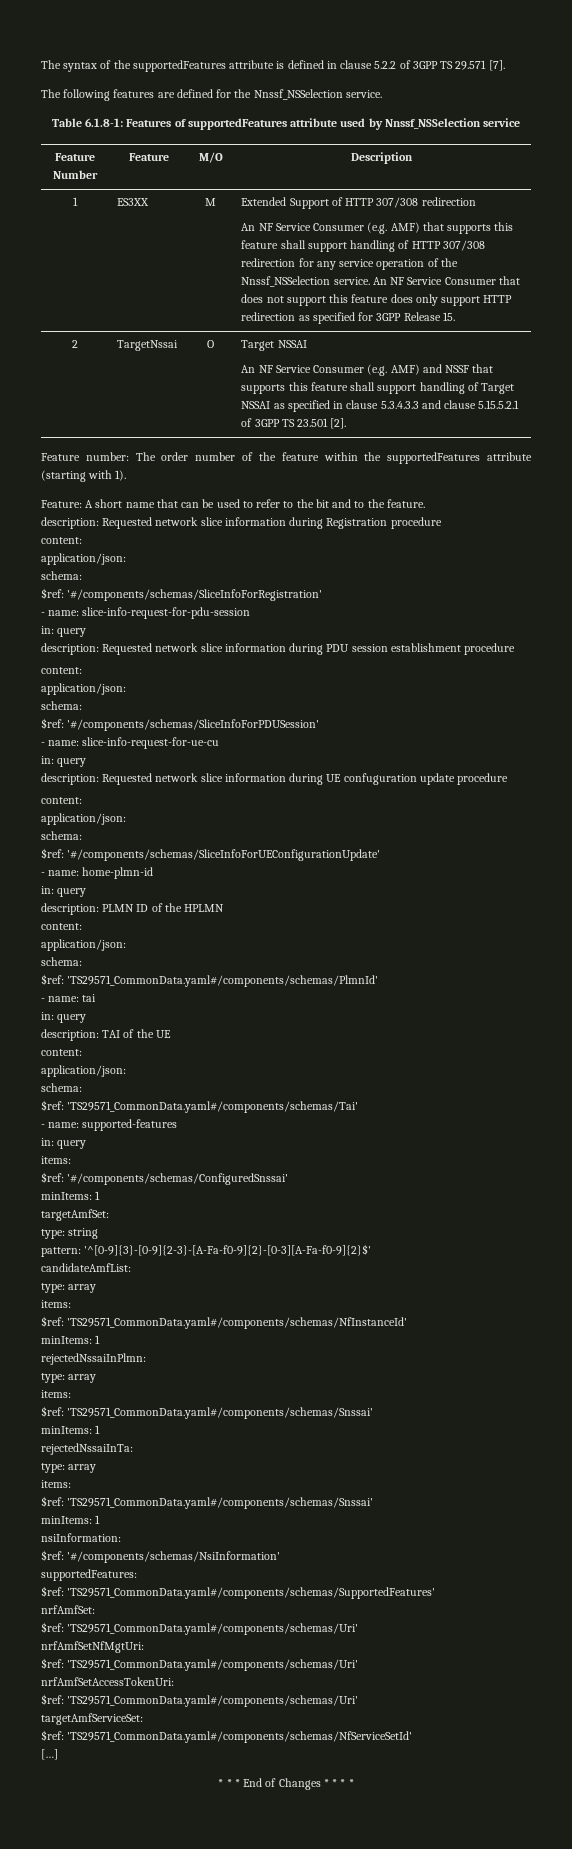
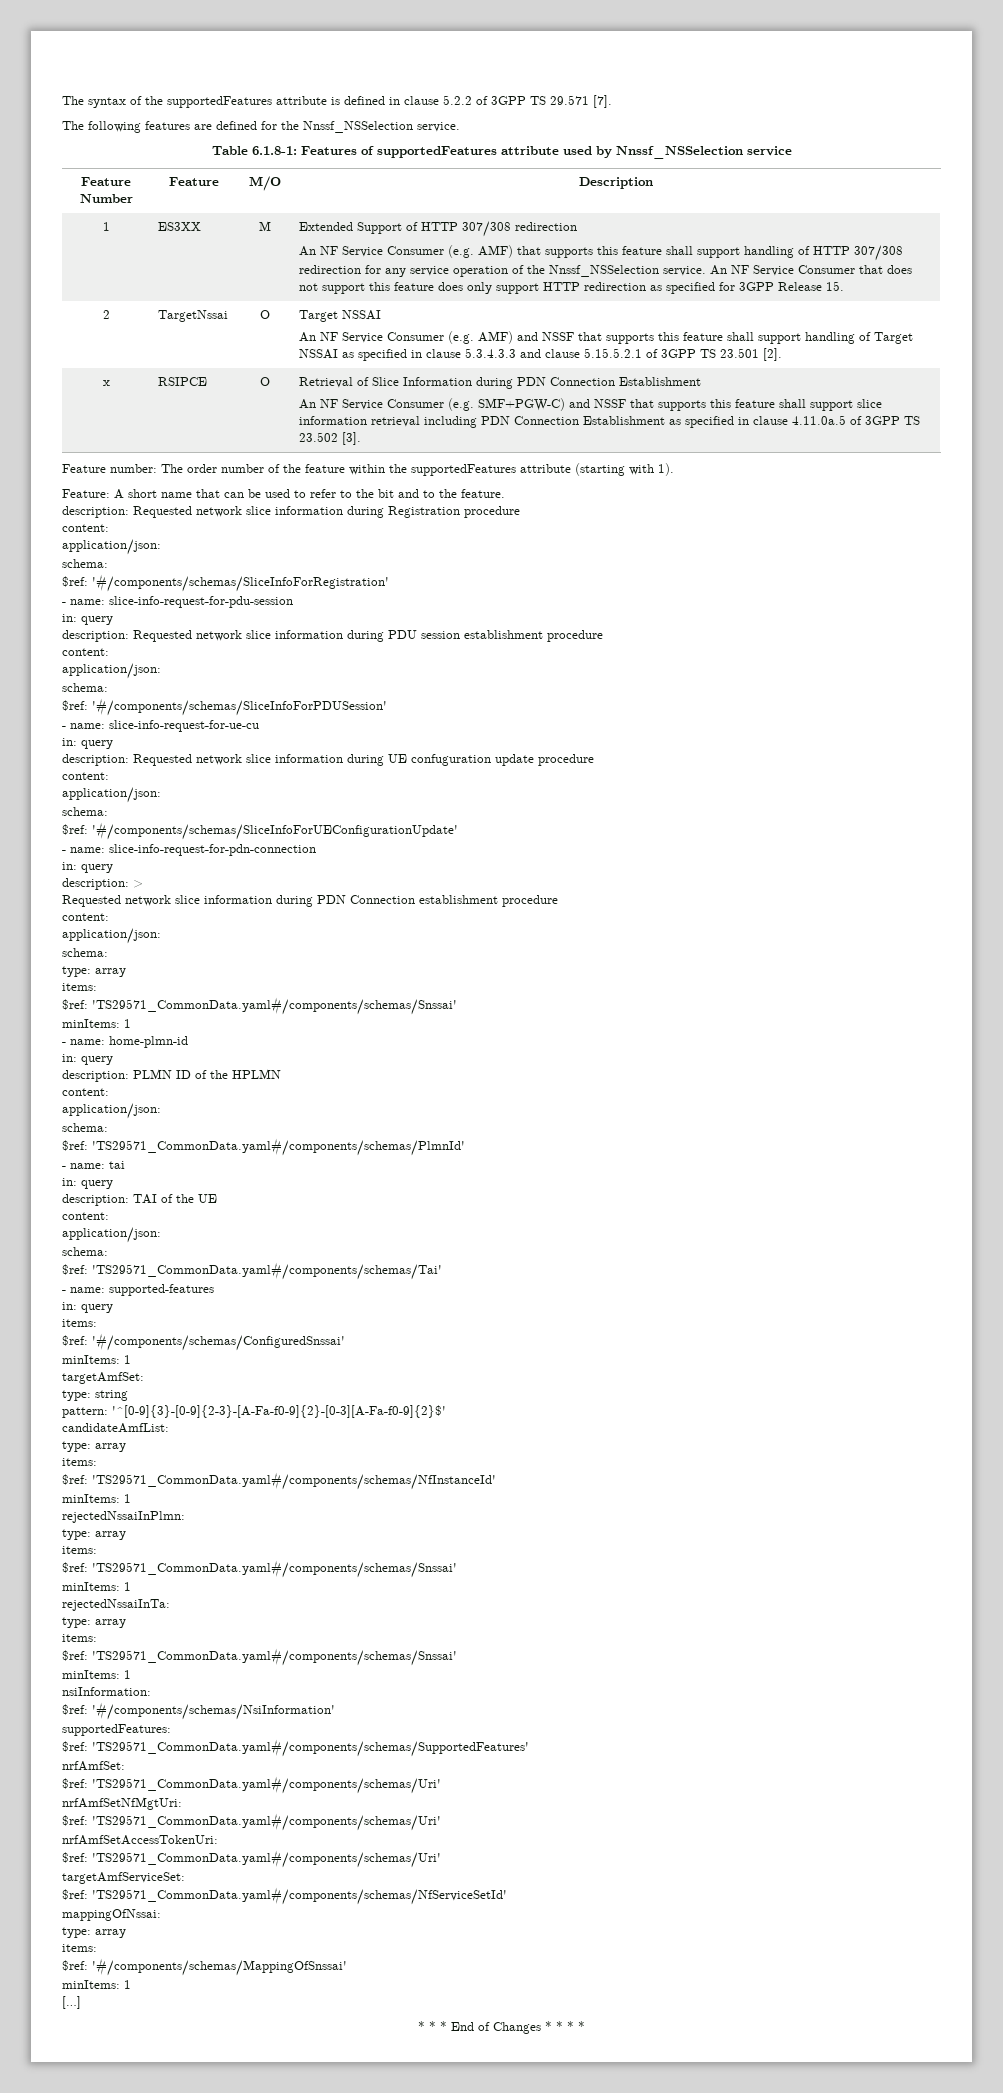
+ x | RSIPCE | O | Retrieval of Slice Information during PDN Connection Establishment
+ An NF Service Consumer (e.g. SMF+PGW-C) and NSSF that supports this feature shall support slice information retrieval including PDN Connection Establishment as specified in clause 4.11.0a.5 of 3GPP TS 23.502 [3].
+ - name: slice-info-request-for-pdn-connection
+ in: query
+ description: >
+ Requested network slice information during PDN Connection establishment procedure
+ content:
+ application/json:
+ schema:
+ type: array
+ items:
+ $ref: 'TS29571_CommonData.yaml#/components/schemas/Snssai'
+ minItems: 1
+ mappingOfNssai:
+ type: array
+ items:
+ $ref: '#/components/schemas/MappingOfSnssai'
+ minItems: 1

